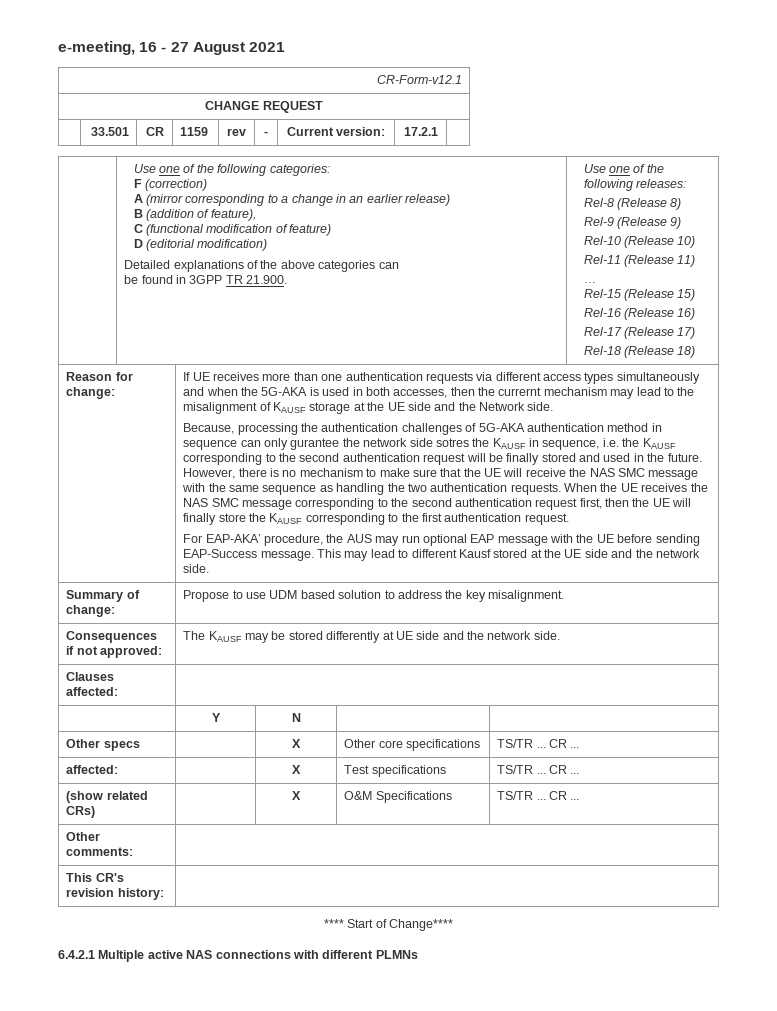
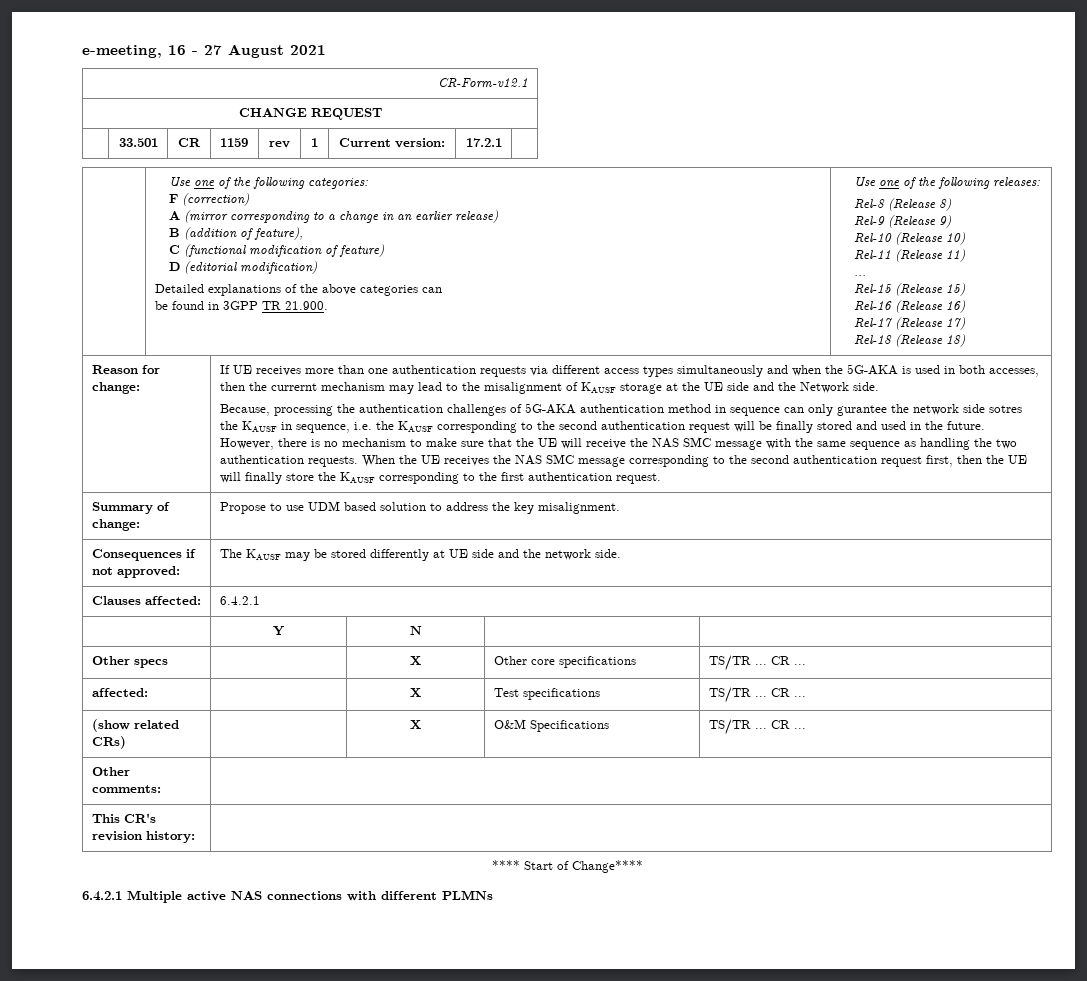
- | 33.501 | CR | 1159 | rev | - | Current version: | 17.2.1 |
+ | 33.501 | CR | 1159 | rev | 1 | Current version: | 17.2.1 |
- For EAP-AKA’ procedure, the AUS may run optional EAP message with the UE before sending EAP-Success message. This may lead to different Kausf stored at the UE side and the network side.
- Clauses affected: |
+ Clauses affected: | 6.4.2.1

